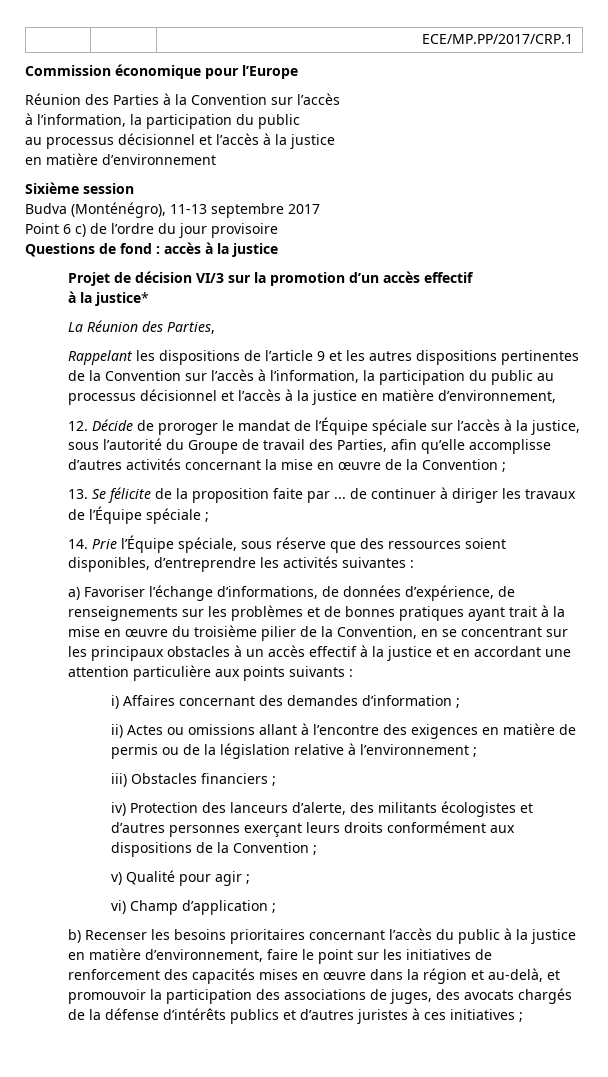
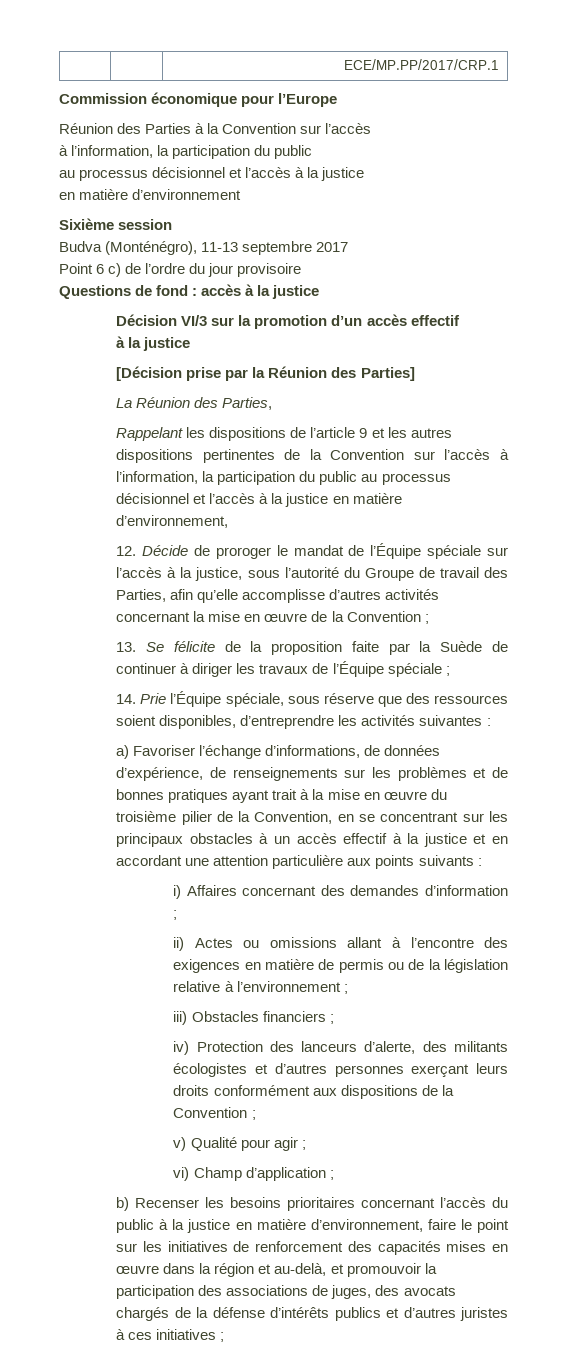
- Projet de décision VI/3 sur la promotion d’un accès effectif
- à la justice*
+ Décision VI/3 sur la promotion d’un accès effectif
+ à la justice
+ [Décision prise par la Réunion des Parties]
- 13. Se félicite de la proposition faite par ... de continuer à diriger les travaux de l’Équipe spéciale ;
+ 13. Se félicite de la proposition faite par la Suède de continuer à diriger les travaux de l’Équipe spéciale ;

